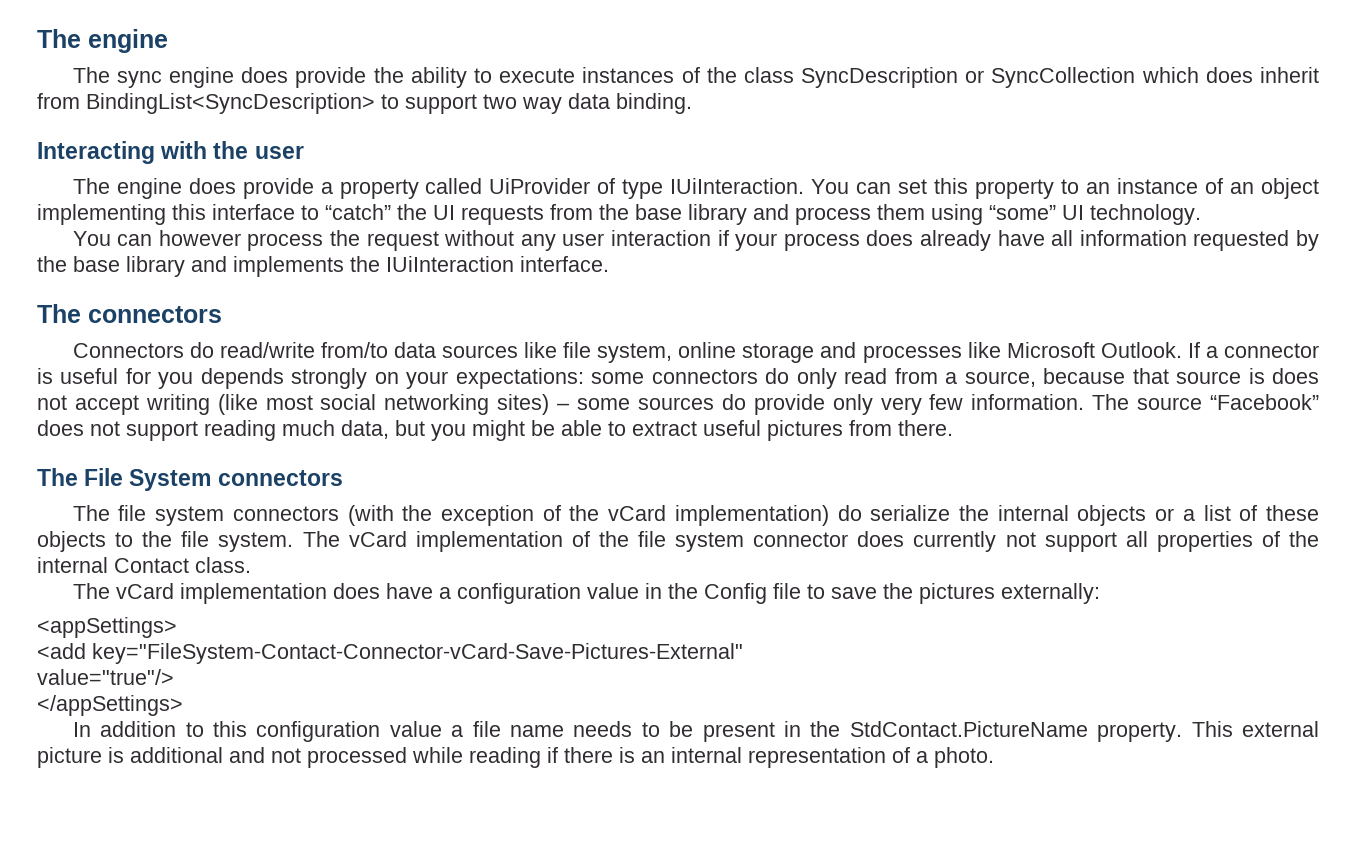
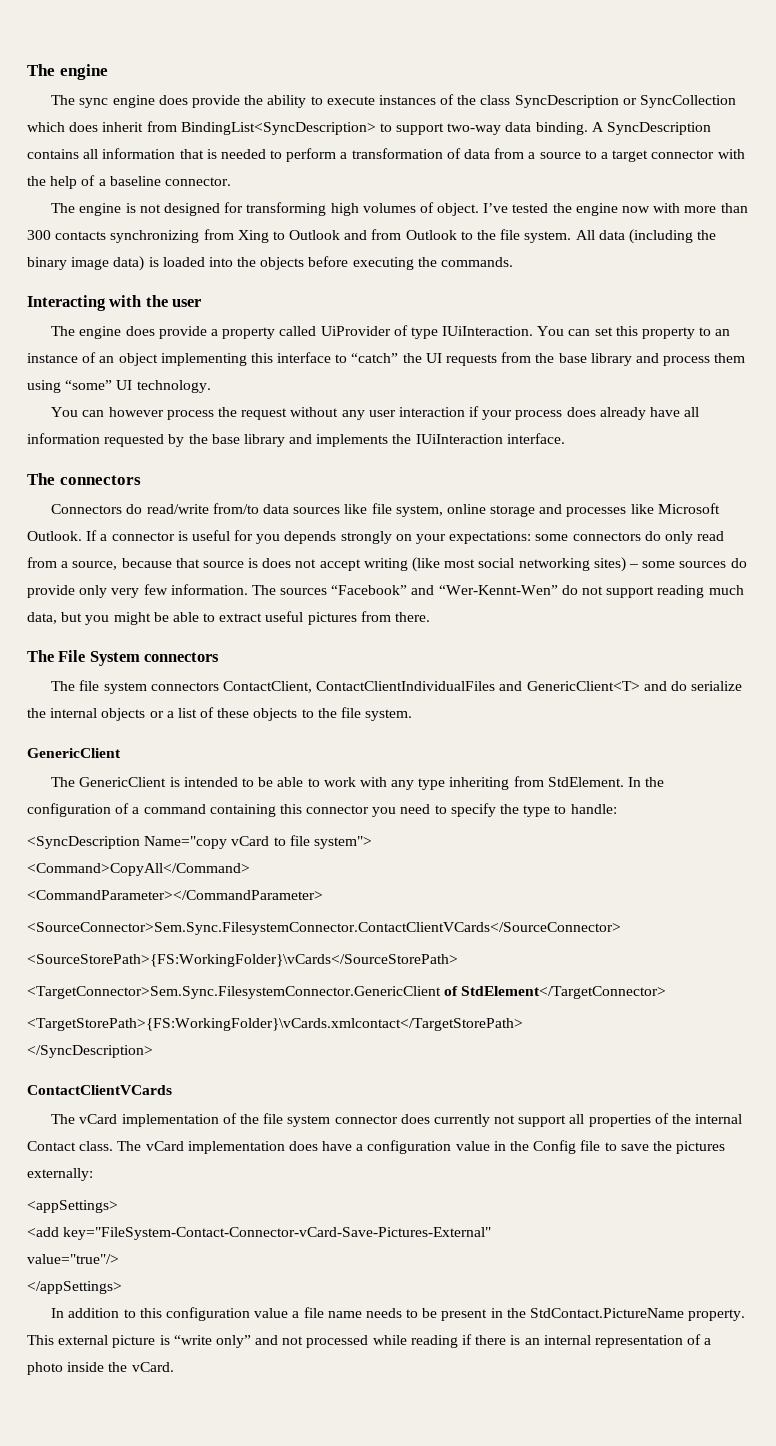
- The sync engine does provide the ability to execute instances of the class SyncDescription or SyncCollection which does inherit from BindingList<SyncDescription> to support two way data binding.
+ The sync engine does provide the ability to execute instances of the class SyncDescription or SyncCollection which does inherit from BindingList<SyncDescription> to support two-way data binding. A SyncDescription contains all information that is needed to perform a transformation of data from a source to a target connector with the help of a baseline connector.
+ The engine is not designed for transforming high volumes of object. I’ve tested the engine now with more than 300 contacts synchronizing from Xing to Outlook and from Outlook to the file system. All data (including the binary image data) is loaded into the objects before executing the commands.
- The source “Facebook” does not support reading much data, but you might be able to extract useful pictures from there.
+ The sources “Facebook” and “Wer-Kennt-Wen” do not support reading much data, but you might be able to extract useful pictures from there.
- The file system connectors (with the exception of the vCard implementation) do serialize the internal objects or a list of these objects to the file system. The vCard implementation of the file system connector does currently not support all properties of the internal Contact class.
- The vCard implementation does have a configuration value in the Config file to save the pictures externally:
+ The file system connectors ContactClient, ContactClientIndividualFiles and GenericClient<T> and do serialize the internal objects or a list of these objects to the file system.
+ GenericClient
+ The GenericClient is intended to be able to work with any type inheriting from StdElement. In the configuration of a command containing this connector you need to specify the type to handle:
+ <SyncDescription Name="copy vCard to file system">
+ <Command>CopyAll</Command>
+ <CommandParameter></CommandParameter>
+ <SourceConnector>Sem.Sync.FilesystemConnector.ContactClientVCards</SourceConnector>
+ <SourceStorePath>{FS:WorkingFolder}\vCards</SourceStorePath>
+ <TargetConnector>Sem.Sync.FilesystemConnector.GenericClient of StdElement</TargetConnector>
+ <TargetStorePath>{FS:WorkingFolder}\vCards.xmlcontact</TargetStorePath>
+ </SyncDescription>
+ ContactClientVCards
+ The vCard implementation of the file system connector does currently not support all properties of the internal Contact class. The vCard implementation does have a configuration value in the Config file to save the pictures externally:
- This external picture is additional and not processed while reading if there is an internal representation of a photo.
+ This external picture is “write only” and not processed while reading if there is an internal representation of a photo inside the vCard.

